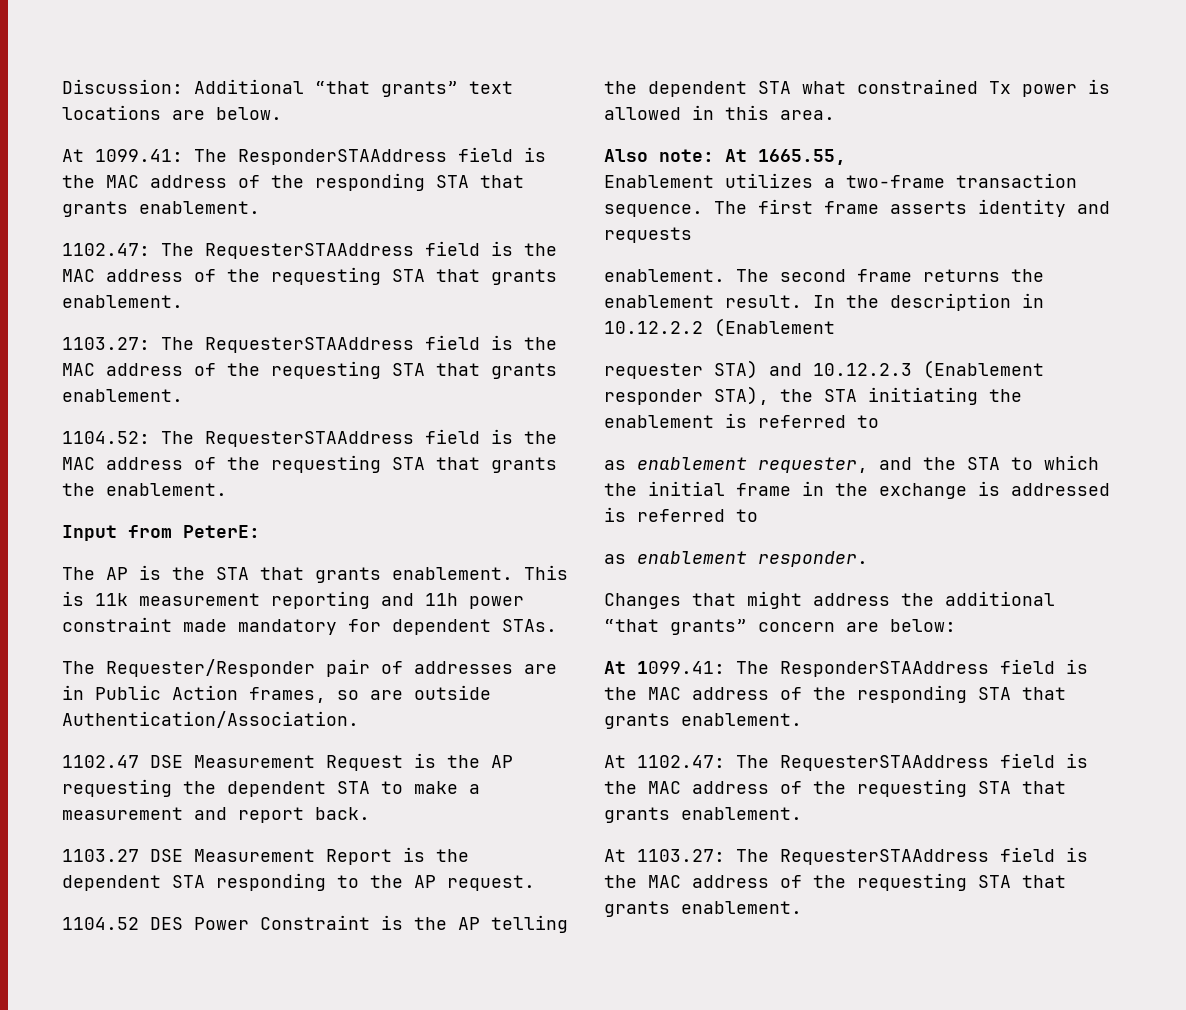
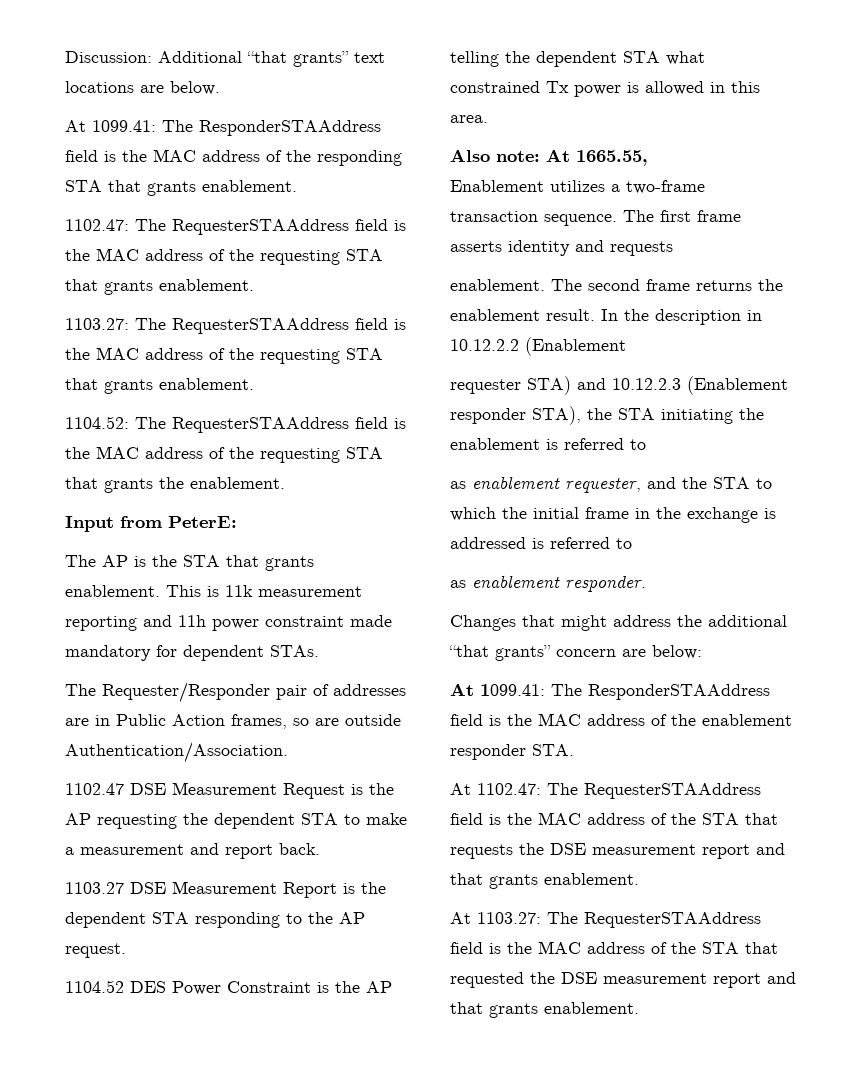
  Changes that might address the additional “that grants” concern are below:
- At 1099.41: The ResponderSTAAddress field is the MAC address of the responding STA that grants enablement.
+ At 1099.41: The ResponderSTAAddress field is the MAC address of the enablement responder STA.
- At 1102.47: The RequesterSTAAddress field is the MAC address of the requesting STA that grants enablement.
+ At 1102.47: The RequesterSTAAddress field is the MAC address of the STA that requests the DSE measurement report and that grants enablement.
- At 1103.27: The RequesterSTAAddress field is the MAC address of the requesting STA that grants enablement.
+ At 1103.27: The RequesterSTAAddress field is the MAC address of the STA that requested the DSE measurement report and that grants enablement.

